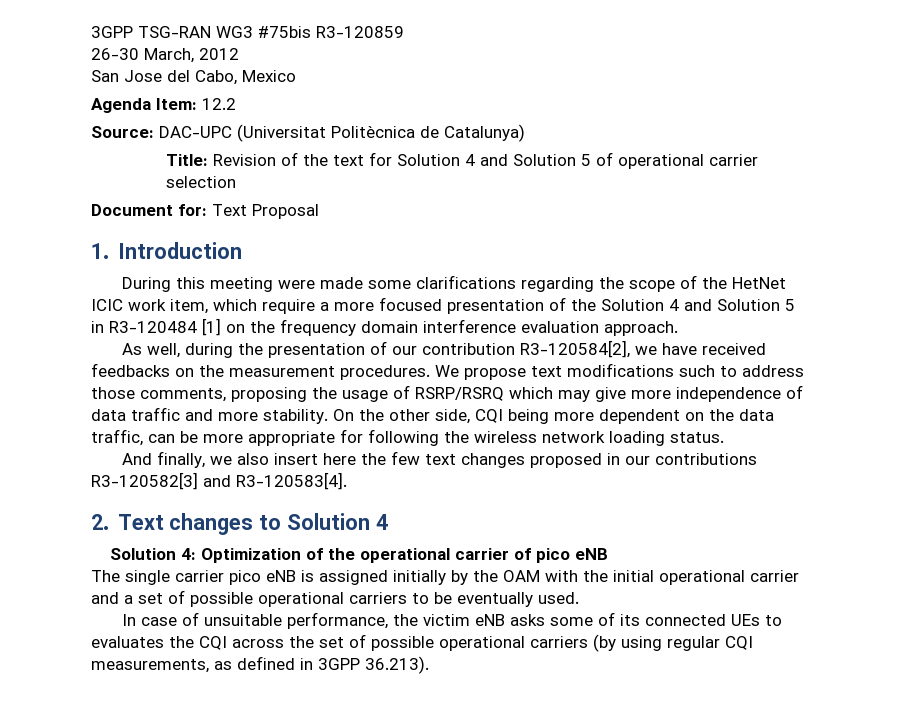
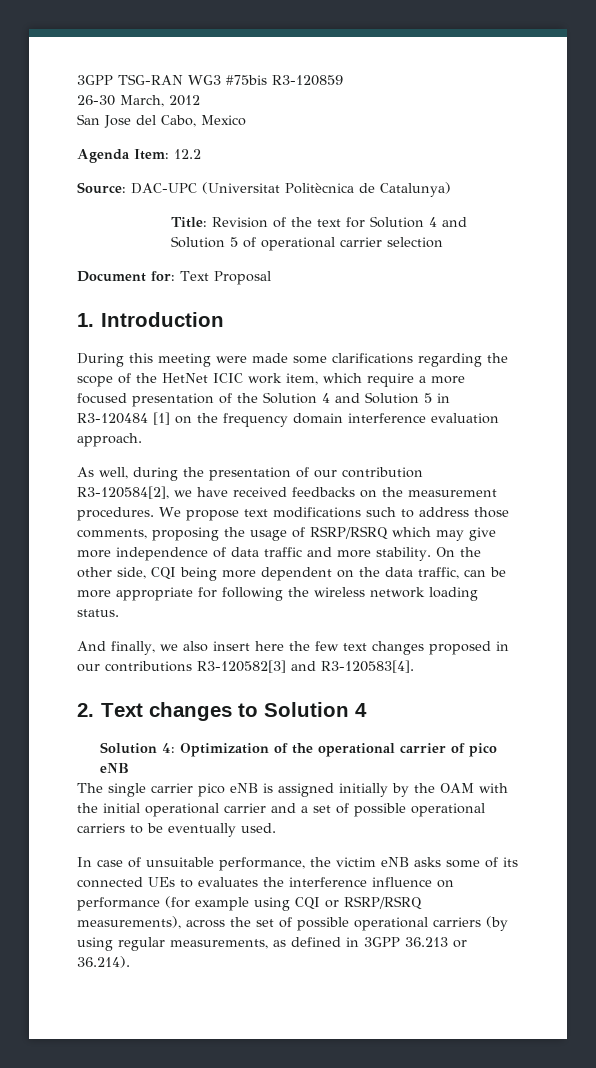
- In case of unsuitable performance, the victim eNB asks some of its connected UEs to evaluates the CQI across the set of possible operational carriers (by using regular CQI measurements, as defined in 3GPP 36.213).
+ In case of unsuitable performance, the victim eNB asks some of its connected UEs to evaluates the interference influence on performance (for example using CQI or RSRP/RSRQ measurements), across the set of possible operational carriers (by using regular measurements, as defined in 3GPP 36.213 or 36.214).

